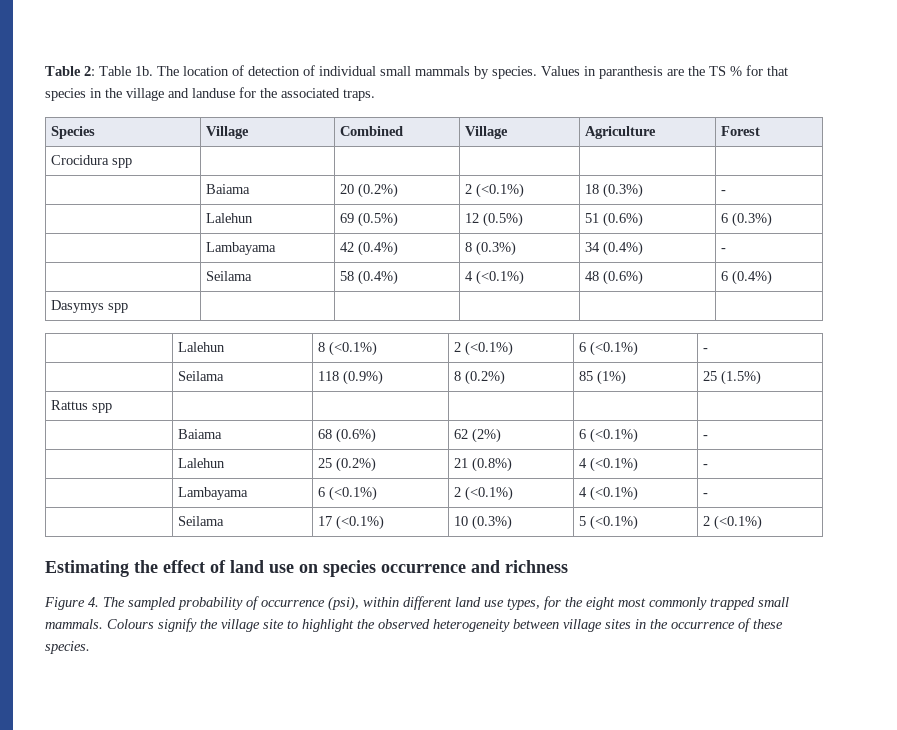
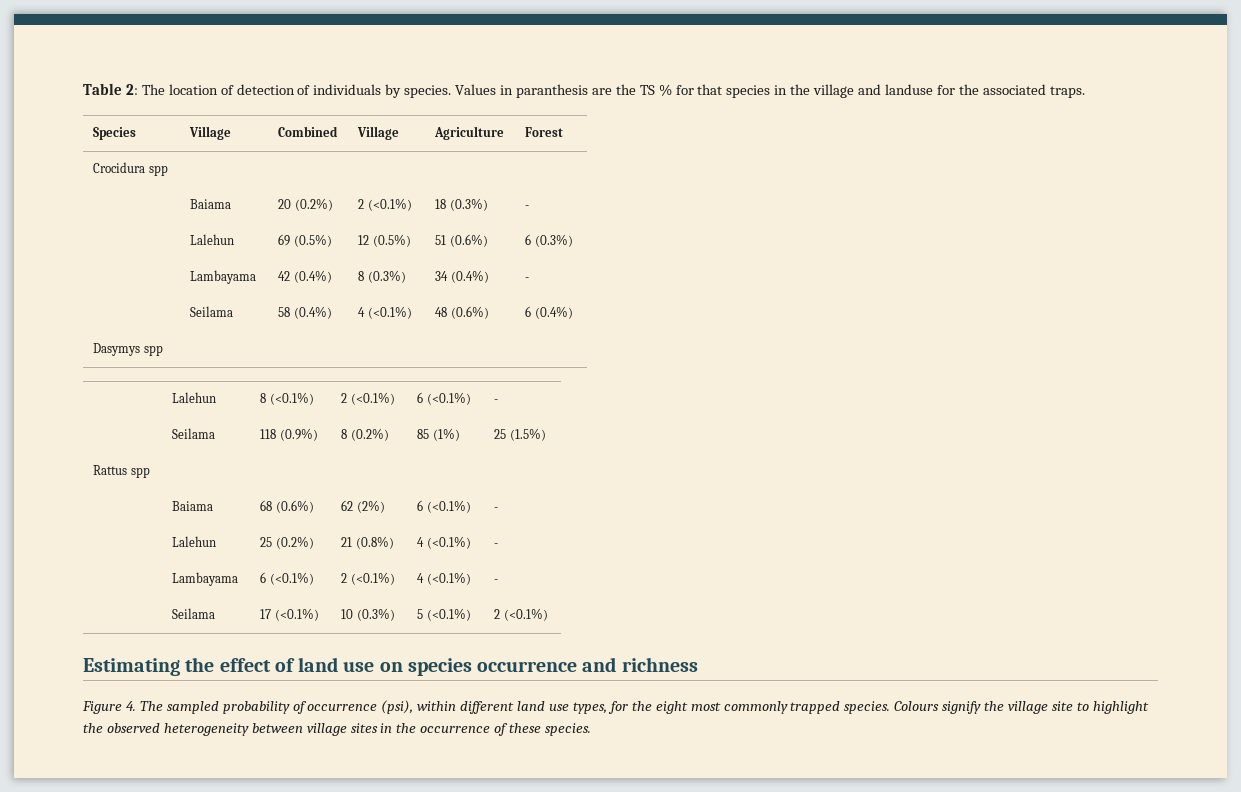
- Table 2: Table 1b. The location of detection of individual small mammals by species.
+ Table 2: The location of detection of individuals by species.
- Figure 4. The sampled probability of occurrence (psi), within different land use types, for the eight most commonly trapped small mammals.
+ Figure 4. The sampled probability of occurrence (psi), within different land use types, for the eight most commonly trapped species.

